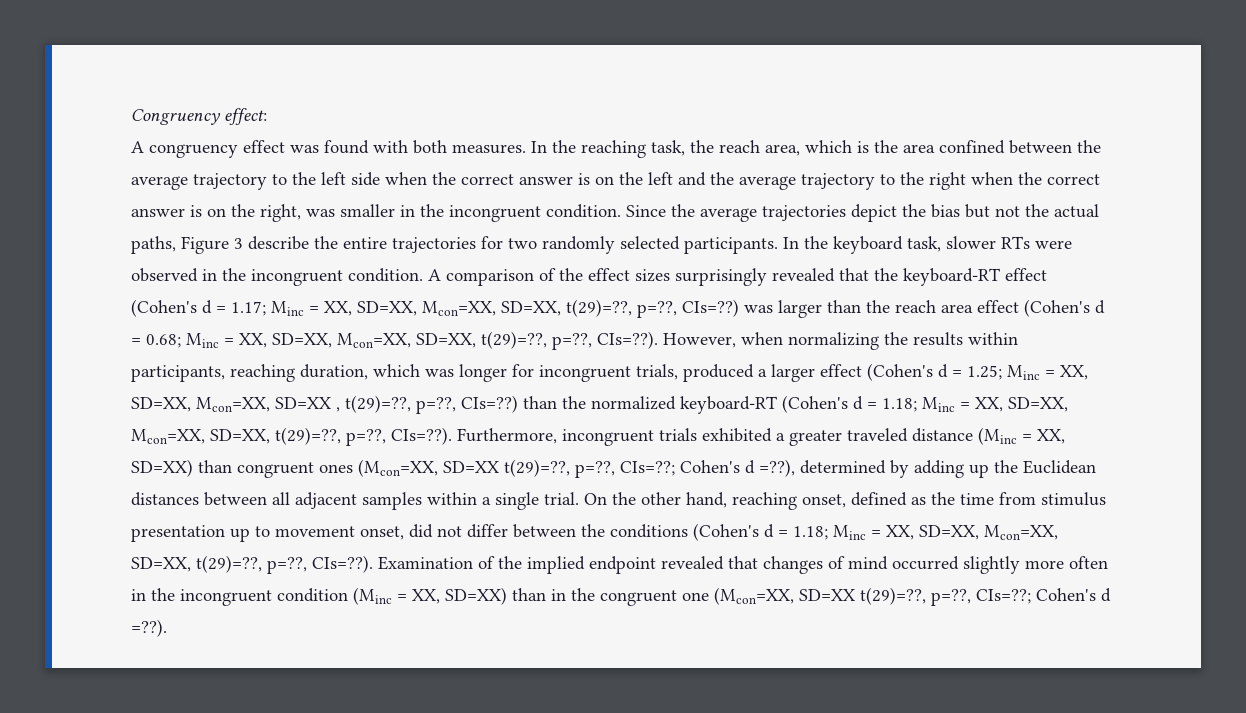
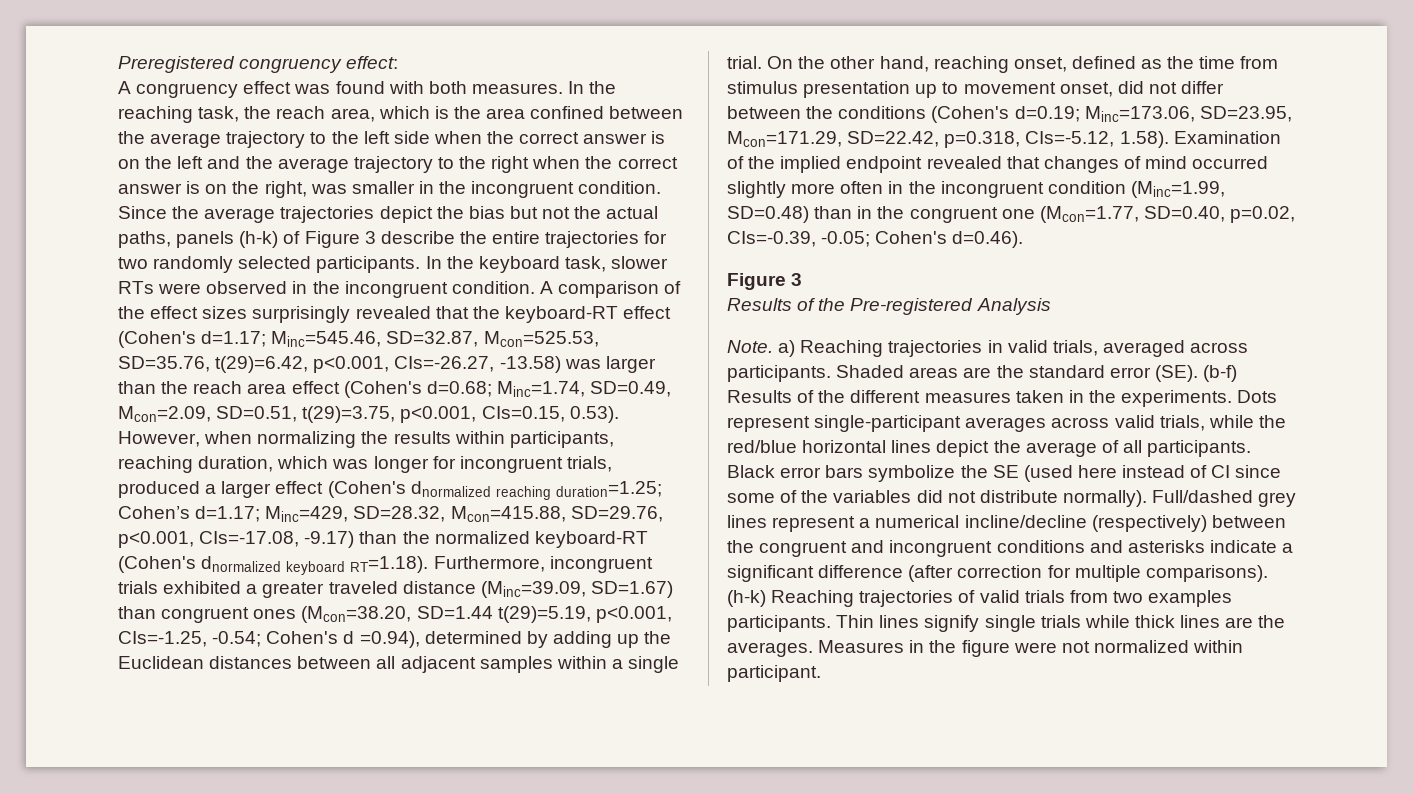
- Congruency effect:
+ Preregistered congruency effect:
- Since the average trajectories depict the bias but not the actual paths, Figure 3 describe the entire trajectories for two randomly selected participants.
+ Since the average trajectories depict the bias but not the actual paths, panels (h-k) of Figure 3 describe the entire trajectories for two randomly selected participants.
- A comparison of the effect sizes surprisingly revealed that the keyboard-RT effect (Cohen's d = 1.17; Minc = XX, SD=XX, Mcon=XX, SD=XX, t(29)=??, p=??, CIs=??) was larger than the reach area effect (Cohen's d = 0.68; Minc = XX, SD=XX, Mcon=XX, SD=XX, t(29)=??, p=??, CIs=??). However, when normalizing the results within participants, reaching duration, which was longer for incongruent trials, produced a larger effect (Cohen's d = 1.25; Minc = XX, SD=XX, Mcon=XX, SD=XX , t(29)=??, p=??, CIs=??) than the normalized keyboard-RT (Cohen's d = 1.18; Minc = XX, SD=XX, Mcon=XX, SD=XX, t(29)=??, p=??, CIs=??). Furthermore, incongruent trials exhibited a greater traveled distance (Minc = XX, SD=XX) than congruent ones (Mcon=XX, SD=XX t(29)=??, p=??, CIs=??; Cohen's d =??), determined by adding up the Euclidean distances between all adjacent samples within a single trial.
+ A comparison of the effect sizes surprisingly revealed that the keyboard-RT effect (Cohen's d=1.17; Minc=545.46, SD=32.87, Mcon=525.53, SD=35.76, t(29)=6.42, p<0.001, CIs=-26.27, -13.58) was larger than the reach area effect (Cohen's d=0.68; Minc=1.74, SD=0.49, Mcon=2.09, SD=0.51, t(29)=3.75, p<0.001, CIs=0.15, 0.53). However, when normalizing the results within participants, reaching duration, which was longer for incongruent trials, produced a larger effect (Cohen's dnormalized reaching duration=1.25; Cohen’s d=1.17; Minc=429, SD=28.32, Mcon=415.88, SD=29.76, p<0.001, CIs=-17.08, -9.17) than the normalized keyboard-RT (Cohen's dnormalized keyboard RT=1.18). Furthermore, incongruent trials exhibited a greater traveled distance (Minc=39.09, SD=1.67) than congruent ones (Mcon=38.20, SD=1.44 t(29)=5.19, p<0.001, CIs=-1.25, -0.54; Cohen's d =0.94), determined by adding up the Euclidean distances between all adjacent samples within a single trial.
- On the other hand, reaching onset, defined as the time from stimulus presentation up to movement onset, did not differ between the conditions (Cohen's d = 1.18; Minc = XX, SD=XX, Mcon=XX, SD=XX, t(29)=??, p=??, CIs=??). Examination of the implied endpoint revealed that changes of mind occurred slightly more often in the incongruent condition (Minc = XX, SD=XX) than in the congruent one (Mcon=XX, SD=XX t(29)=??, p=??, CIs=??; Cohen's d =??).
+ On the other hand, reaching onset, defined as the time from stimulus presentation up to movement onset, did not differ between the conditions (Cohen's d=0.19; Minc=173.06, SD=23.95, Mcon=171.29, SD=22.42, p=0.318, CIs=-5.12, 1.58). Examination of the implied endpoint revealed that changes of mind occurred slightly more often in the incongruent condition (Minc=1.99, SD=0.48) than in the congruent one (Mcon=1.77, SD=0.40, p=0.02, CIs=-0.39, -0.05; Cohen's d=0.46).
+ Figure 3
+ Results of the Pre-registered Analysis
+ Note. a) Reaching trajectories in valid trials, averaged across participants. Shaded areas are the standard error (SE). (b-f) Results of the different measures taken in the experiments. Dots represent single-participant averages across valid trials, while the red/blue horizontal lines depict the average of all participants. Black error bars symbolize the SE (used here instead of CI since some of the variables did not distribute normally). Full/dashed grey lines represent a numerical incline/decline (respectively) between the congruent and incongruent conditions and asterisks indicate a significant difference (after correction for multiple comparisons). (h-k) Reaching trajectories of valid trials from two examples participants. Thin lines signify single trials while thick lines are the averages. Measures in the figure were not normalized within participant.

